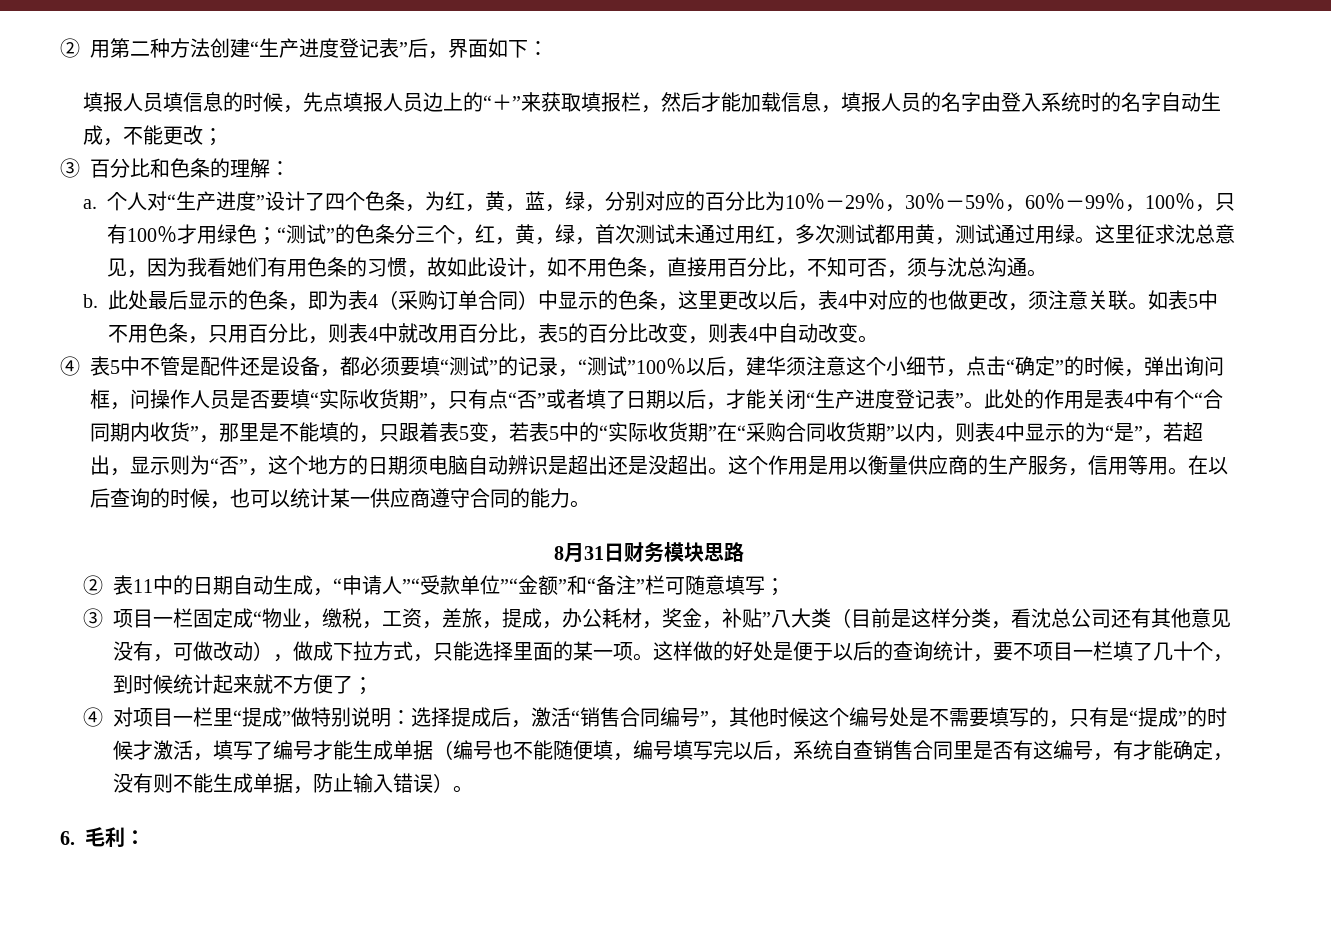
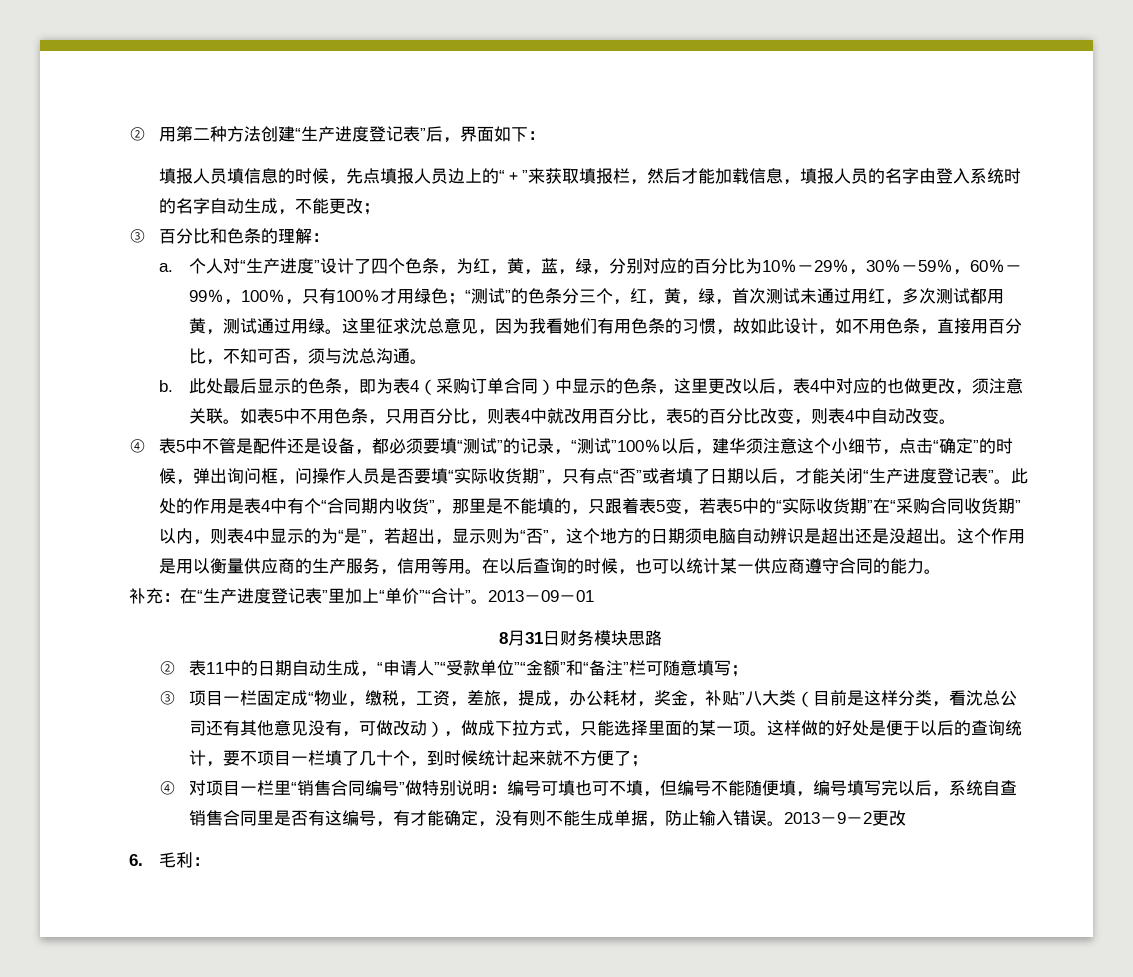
+ 补充：在“生产进度登记表”里加上“单价”“合计”。2013－09－01
- ④对项目一栏里“提成”做特别说明：选择提成后，激活“销售合同编号”，其他时候这个编号处是不需要填写的，只有是“提成”的时候才激活，填写了编号才能生成单据（编号也不能随便填，编号填写完以后，系统自查销售合同里是否有这编号，有才能确定，没有则不能生成单据，防止输入错误）。
+ ④对项目一栏里“销售合同编号”做特别说明：编号可填也可不填，但编号不能随便填，编号填写完以后，系统自查销售合同里是否有这编号，有才能确定，没有则不能生成单据，防止输入错误。2013－9－2更改

